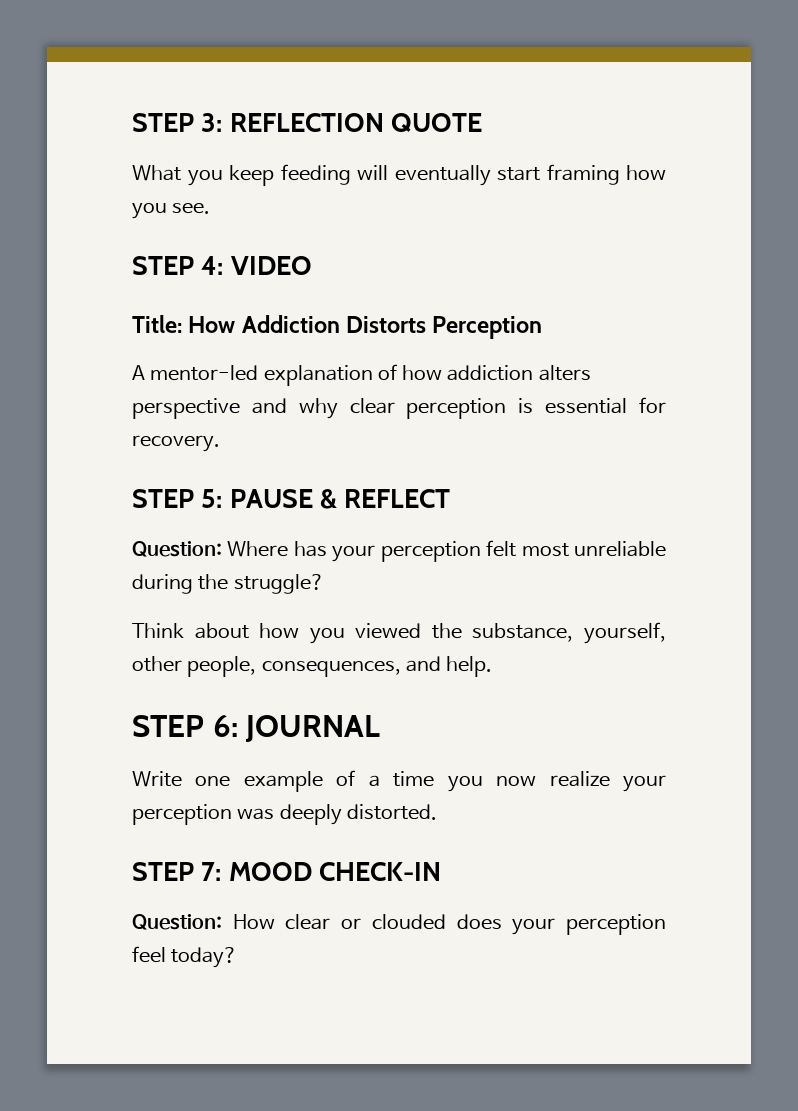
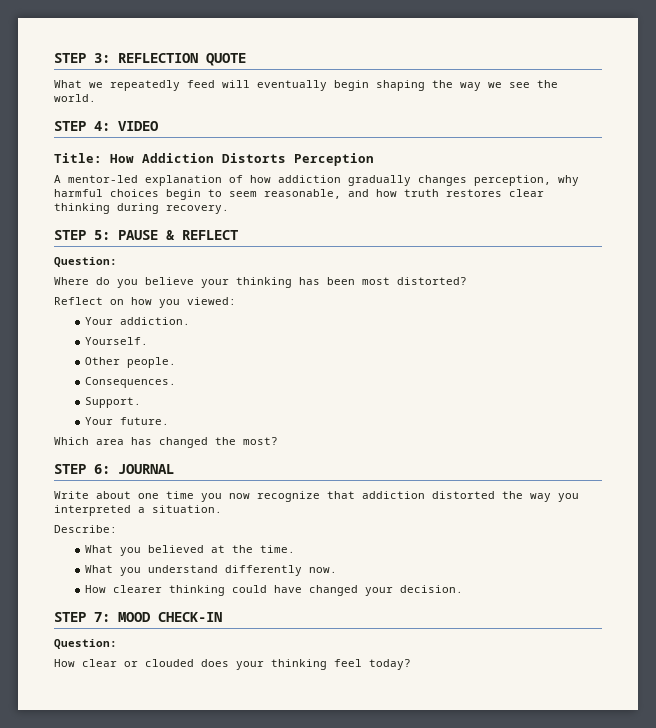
- What you keep feeding will eventually start framing how you see.
+ What we repeatedly feed will eventually begin shaping the way we see the world.
- A mentor-led explanation of how addiction alters perspective and why clear perception is essential for recovery.
+ A mentor-led explanation of how addiction gradually changes perception, why harmful choices begin to seem reasonable, and how truth restores clear thinking during recovery.
  STEP 5: PAUSE & REFLECT
- Question: Where has your perception felt most unreliable during the struggle?
- Think about how you viewed the substance, yourself, other people, consequences, and help.
+ Question:
+ Where do you believe your thinking has been most distorted?
+ Reflect on how you viewed:
+ Your addiction.
+ Yourself.
+ Other people.
+ Consequences.
+ Support.
+ Your future.
+ Which area has changed the most?
  STEP 6: JOURNAL
- Write one example of a time you now realize your perception was deeply distorted.
+ Write about one time you now recognize that addiction distorted the way you interpreted a situation.
+ Describe:
+ What you believed at the time.
+ What you understand differently now.
+ How clearer thinking could have changed your decision.
  STEP 7: MOOD CHECK-IN
- Question: How clear or clouded does your perception feel today?
+ Question:
+ How clear or clouded does your thinking feel today?

